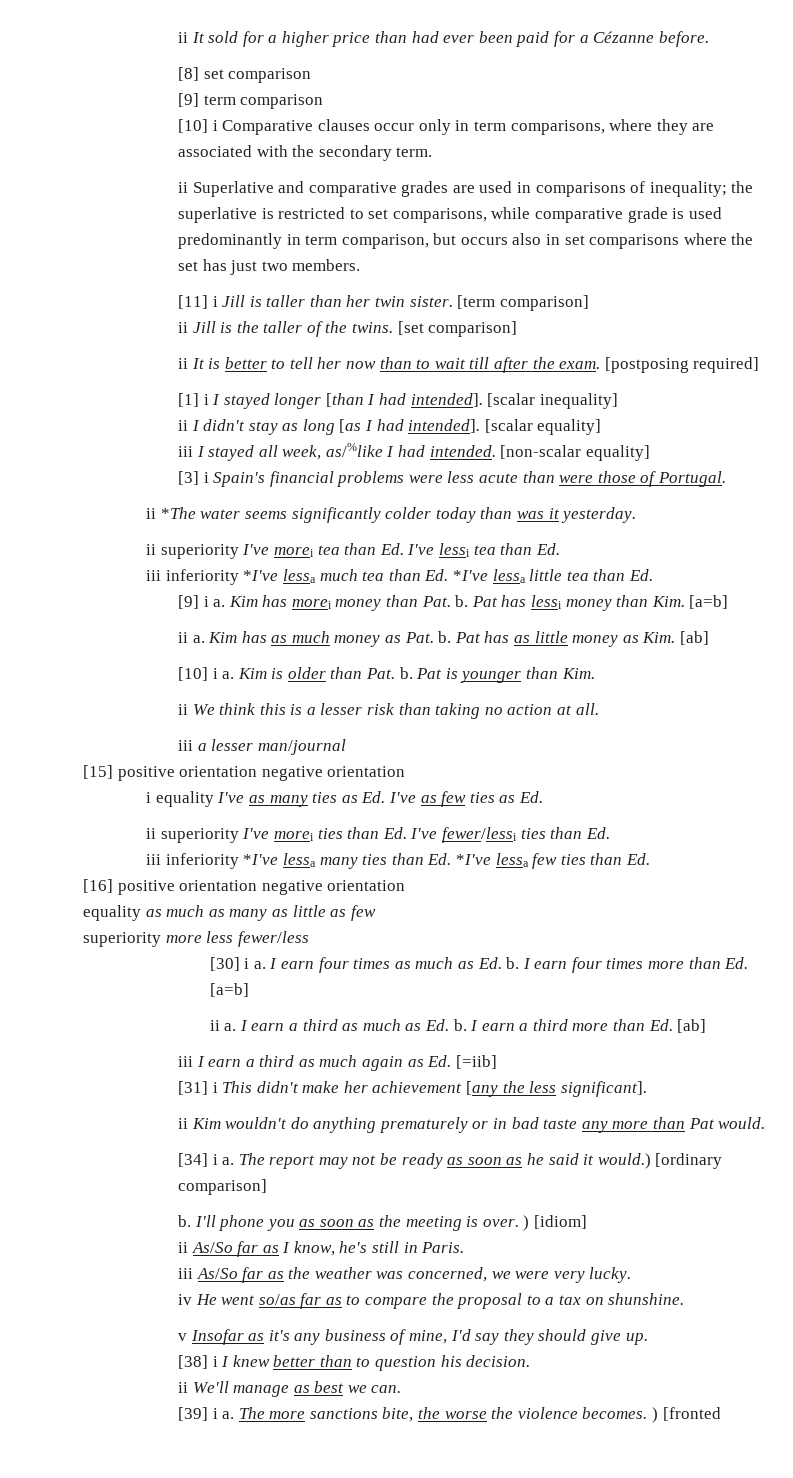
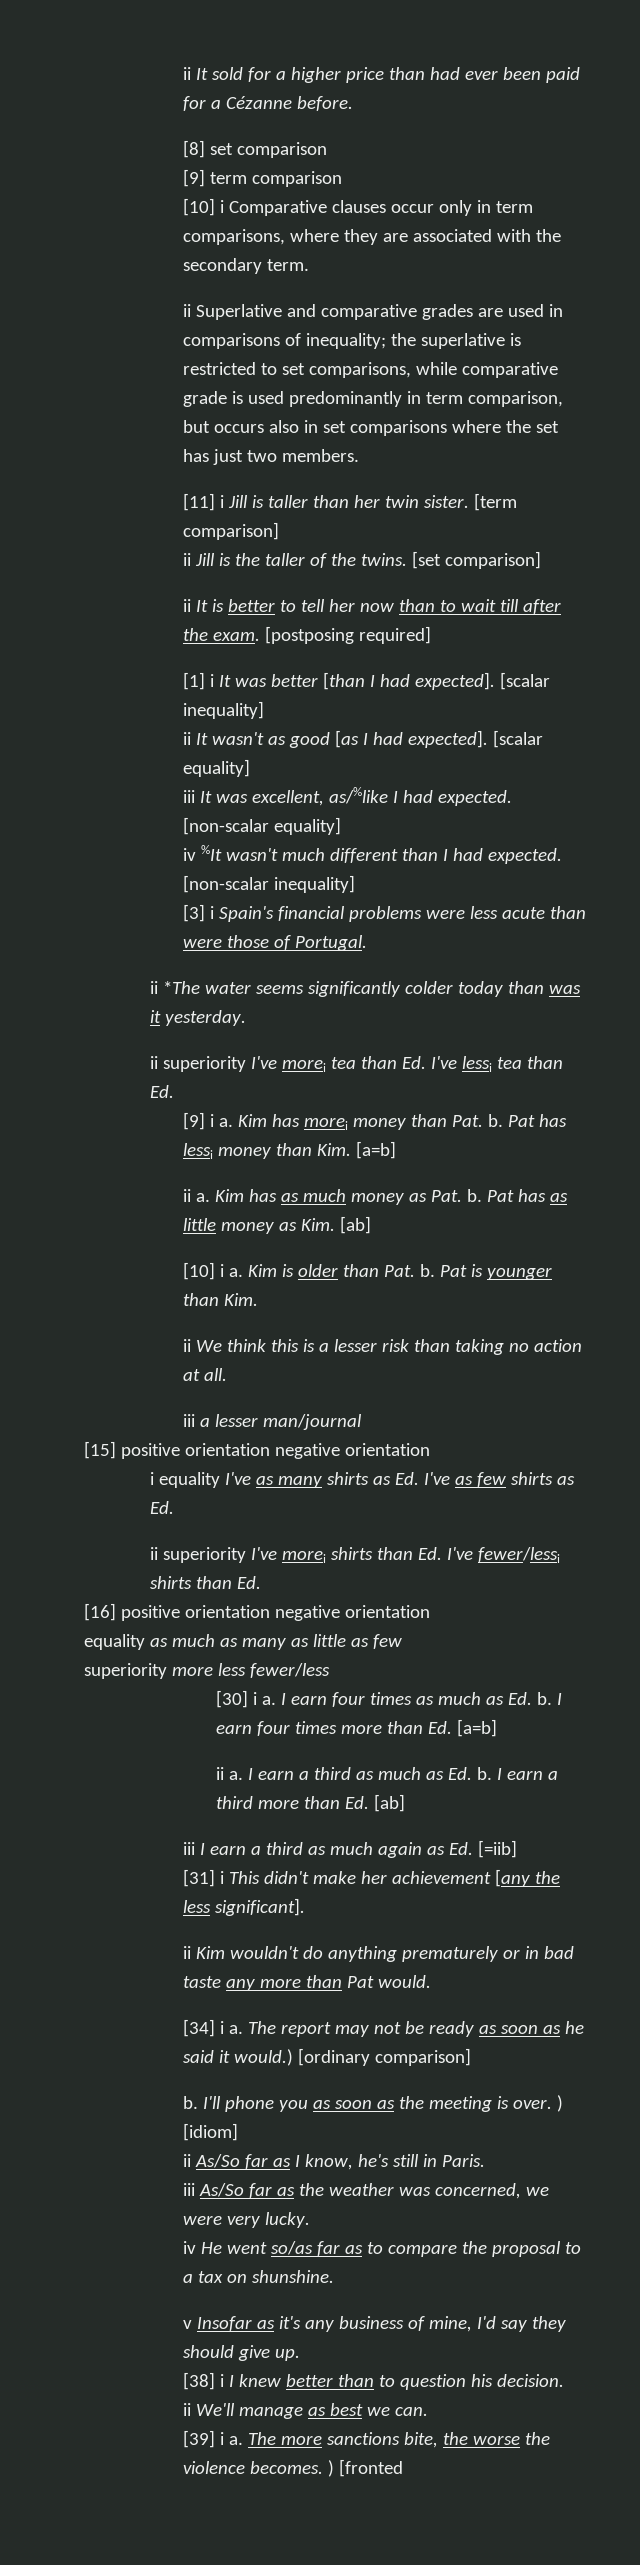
- [1] i I stayed longer [than I had intended].
+ [1] i It was better [than I had expected].
- ii I didn't stay as long [as I had intended].
+ ii It wasn't as good [as I had expected].
- iii I stayed all week, as/%like I had intended.
+ iii It was excellent, as/%like I had expected.
+ iv %It wasn't much different than I had expected. [non-scalar inequality]
- iii inferiority *I've lessa much tea than Ed. *I've lessa little tea than Ed.
- i equality I've as many ties as Ed. I've as few ties as Ed.
+ i equality I've as many shirts as Ed. I've as few shirts as Ed.
- ii superiority I've morei ties than Ed. I've fewer/lessi ties than Ed.
- iii inferiority *I've lessa many ties than Ed. *I've lessa few ties than Ed.
+ ii superiority I've morei shirts than Ed. I've fewer/lessi shirts than Ed.

